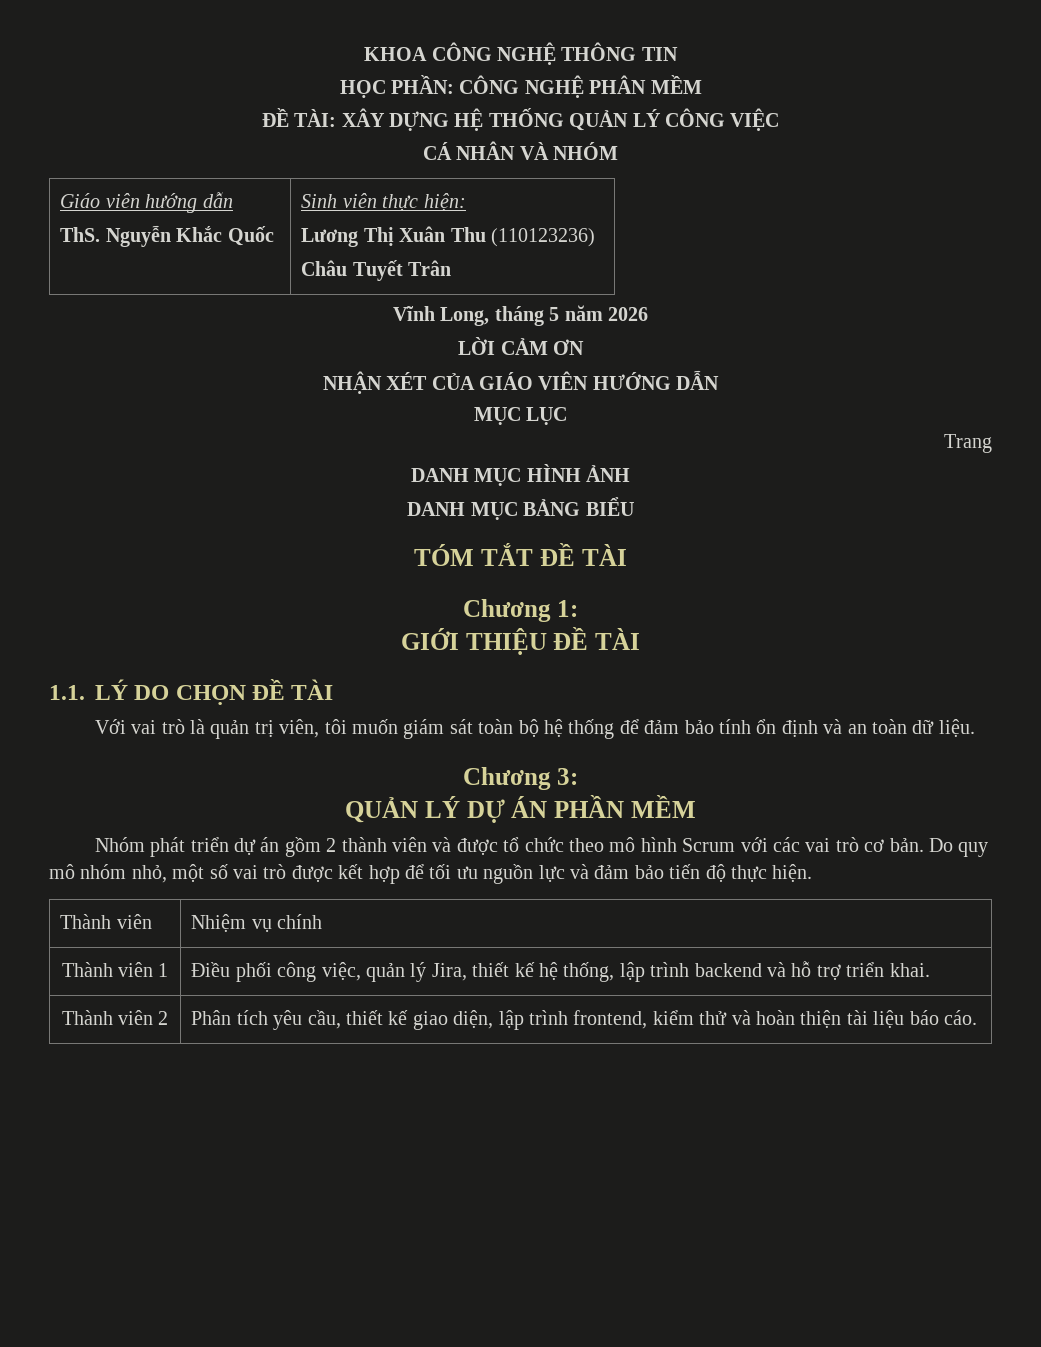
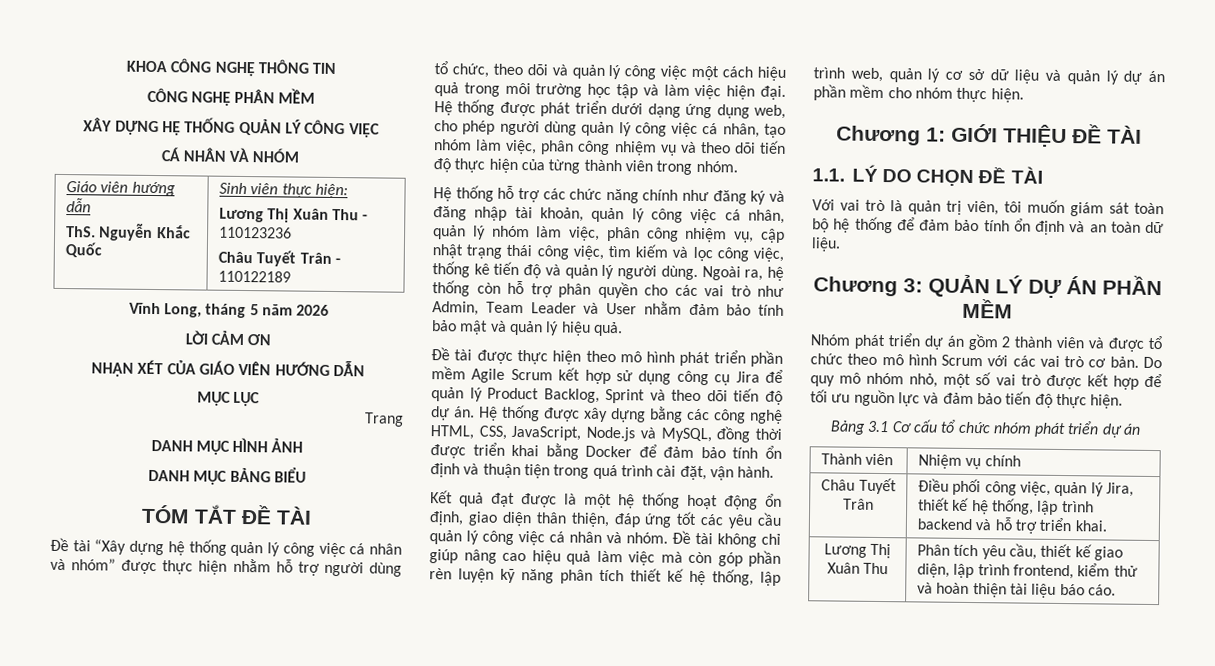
- HỌC PHẦN: CÔNG NGHỆ PHÂN MỀM
+ CÔNG NGHỆ PHÂN MỀM
- ĐỀ TÀI: XÂY DỰNG HỆ THỐNG QUẢN LÝ CÔNG VIỆC
+ XÂY DỰNG HỆ THỐNG QUẢN LÝ CÔNG VIỆC
  Giáo viên hướng dẫn
  ThS. Nguyễn Khắc Quốc | Sinh viên thực hiện:
- Lương Thị Xuân Thu (110123236)
- Châu Tuyết Trân
+ Lương Thị Xuân Thu - 110123236
+ Châu Tuyết Trân - 110122189
+ Đề tài “Xây dựng hệ thống quản lý công việc cá nhân và nhóm” được thực hiện nhằm hỗ trợ người dùng tổ chức, theo dõi và quản lý công việc một cách hiệu quả trong môi trường học tập và làm việc hiện đại. Hệ thống được phát triển dưới dạng ứng dụng web, cho phép người dùng quản lý công việc cá nhân, tạo nhóm làm việc, phân công nhiệm vụ và theo dõi tiến độ thực hiện của từng thành viên trong nhóm.
+ Hệ thống hỗ trợ các chức năng chính như đăng ký và đăng nhập tài khoản, quản lý công việc cá nhân, quản lý nhóm làm việc, phân công nhiệm vụ, cập nhật trạng thái công việc, tìm kiếm và lọc công việc, thống kê tiến độ và quản lý người dùng. Ngoài ra, hệ thống còn hỗ trợ phân quyền cho các vai trò như Admin, Team Leader và User nhằm đảm bảo tính bảo mật và quản lý hiệu quả.
+ Đề tài được thực hiện theo mô hình phát triển phần mềm Agile Scrum kết hợp sử dụng công cụ Jira để quản lý Product Backlog, Sprint và theo dõi tiến độ dự án. Hệ thống được xây dựng bằng các công nghệ HTML, CSS, JavaScript, Node.js và MySQL, đồng thời được triển khai bằng Docker để đảm bảo tính ổn định và thuận tiện trong quá trình cài đặt, vận hành.
+ Kết quả đạt được là một hệ thống hoạt động ổn định, giao diện thân thiện, đáp ứng tốt các yêu cầu quản lý công việc cá nhân và nhóm. Đề tài không chỉ giúp nâng cao hiệu quả làm việc mà còn góp phần rèn luyện kỹ năng phân tích thiết kế hệ thống, lập trình web, quản lý cơ sở dữ liệu và quản lý dự án phần mềm cho nhóm thực hiện.
- Chương 1:
- GIỚI THIỆU ĐỀ TÀI
+ Chương 1: GIỚI THIỆU ĐỀ TÀI
- Chương 3:
- QUẢN LÝ DỰ ÁN PHẦN MỀM
+ Chương 3: QUẢN LÝ DỰ ÁN PHẦN MỀM
+ Bảng 3.1 Cơ cấu tổ chức nhóm phát triển dự án
- Thành viên 1 | Điều phối công việc, quản lý Jira, thiết kế hệ thống, lập trình backend và hỗ trợ triển khai.
+ Châu Tuyết Trân | Điều phối công việc, quản lý Jira, thiết kế hệ thống, lập trình backend và hỗ trợ triển khai.
- Thành viên 2 | Phân tích yêu cầu, thiết kế giao diện, lập trình frontend, kiểm thử và hoàn thiện tài liệu báo cáo.
+ Lương Thị Xuân Thu | Phân tích yêu cầu, thiết kế giao diện, lập trình frontend, kiểm thử và hoàn thiện tài liệu báo cáo.

